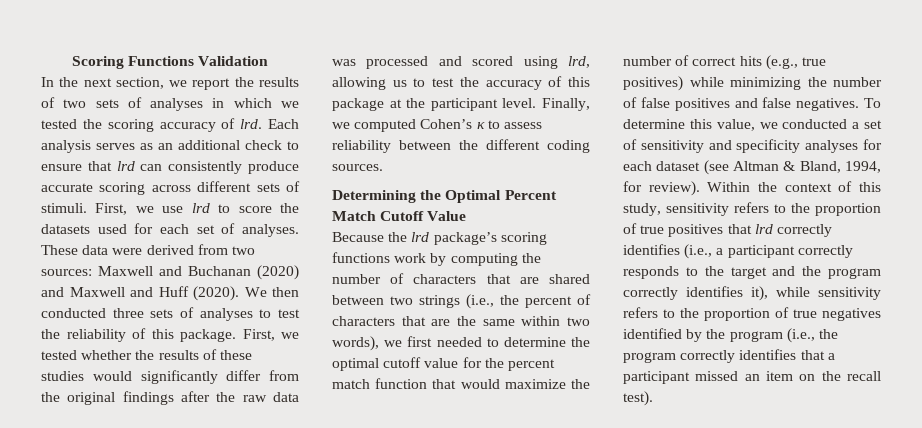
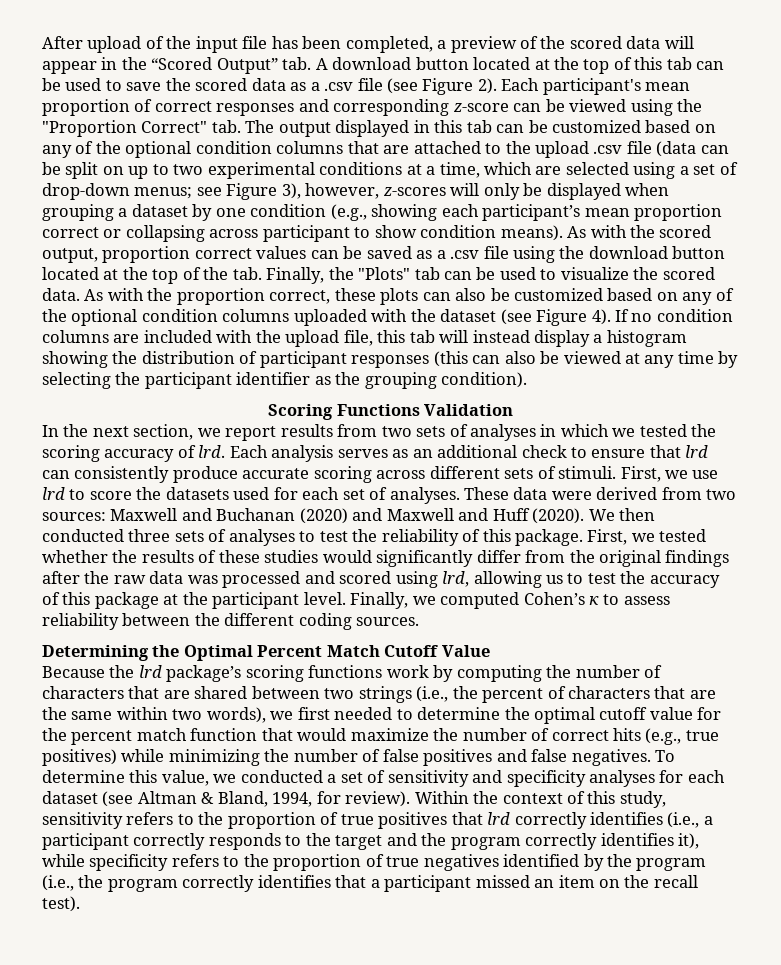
+ After upload of the input file has been completed, a preview of the scored data will appear in the “Scored Output” tab. A download button located at the top of this tab can be used to save the scored data as a .csv file (see Figure 2). Each participant's mean proportion of correct responses and corresponding z-score can be viewed using the "Proportion Correct" tab. The output displayed in this tab can be customized based on any of the optional condition columns that are attached to the upload .csv file (data can be split on up to two experimental conditions at a time, which are selected using a set of drop-down menus; see Figure 3), however, z-scores will only be displayed when grouping a dataset by one condition (e.g., showing each participant’s mean proportion correct or collapsing across participant to show condition means). As with the scored output, proportion correct values can be saved as a .csv file using the download button located at the top of the tab. Finally, the "Plots" tab can be used to visualize the scored data. As with the proportion correct, these plots can also be customized based on any of the optional condition columns uploaded with the dataset (see Figure 4). If no condition columns are included with the upload file, this tab will instead display a histogram showing the distribution of participant responses (this can also be viewed at any time by selecting the participant identifier as the grouping condition).
- In the next section, we report the results of two sets of analyses in which we tested the scoring accuracy of lrd.
+ In the next section, we report results from two sets of analyses in which we tested the scoring accuracy of lrd.
- Within the context of this study, sensitivity refers to the proportion of true positives that lrd correctly identifies (i.e., a participant correctly responds to the target and the program correctly identifies it), while sensitivity refers to the proportion of true negatives identified by the program (i.e., the program correctly identifies that a participant missed an item on the recall test).
+ Within the context of this study, sensitivity refers to the proportion of true positives that lrd correctly identifies (i.e., a participant correctly responds to the target and the program correctly identifies it), while specificity refers to the proportion of true negatives identified by the program (i.e., the program correctly identifies that a participant missed an item on the recall test).

